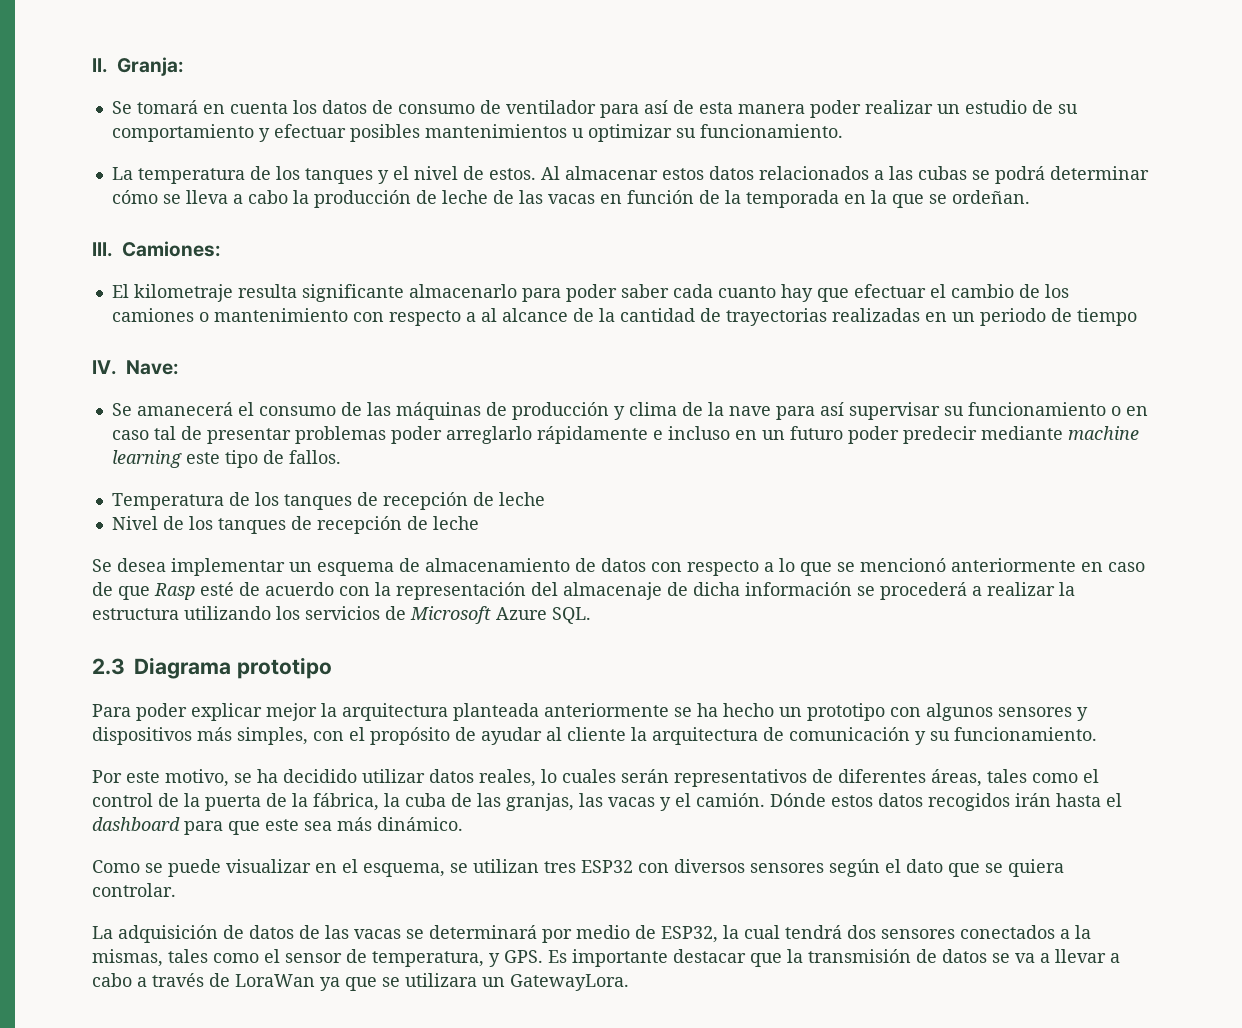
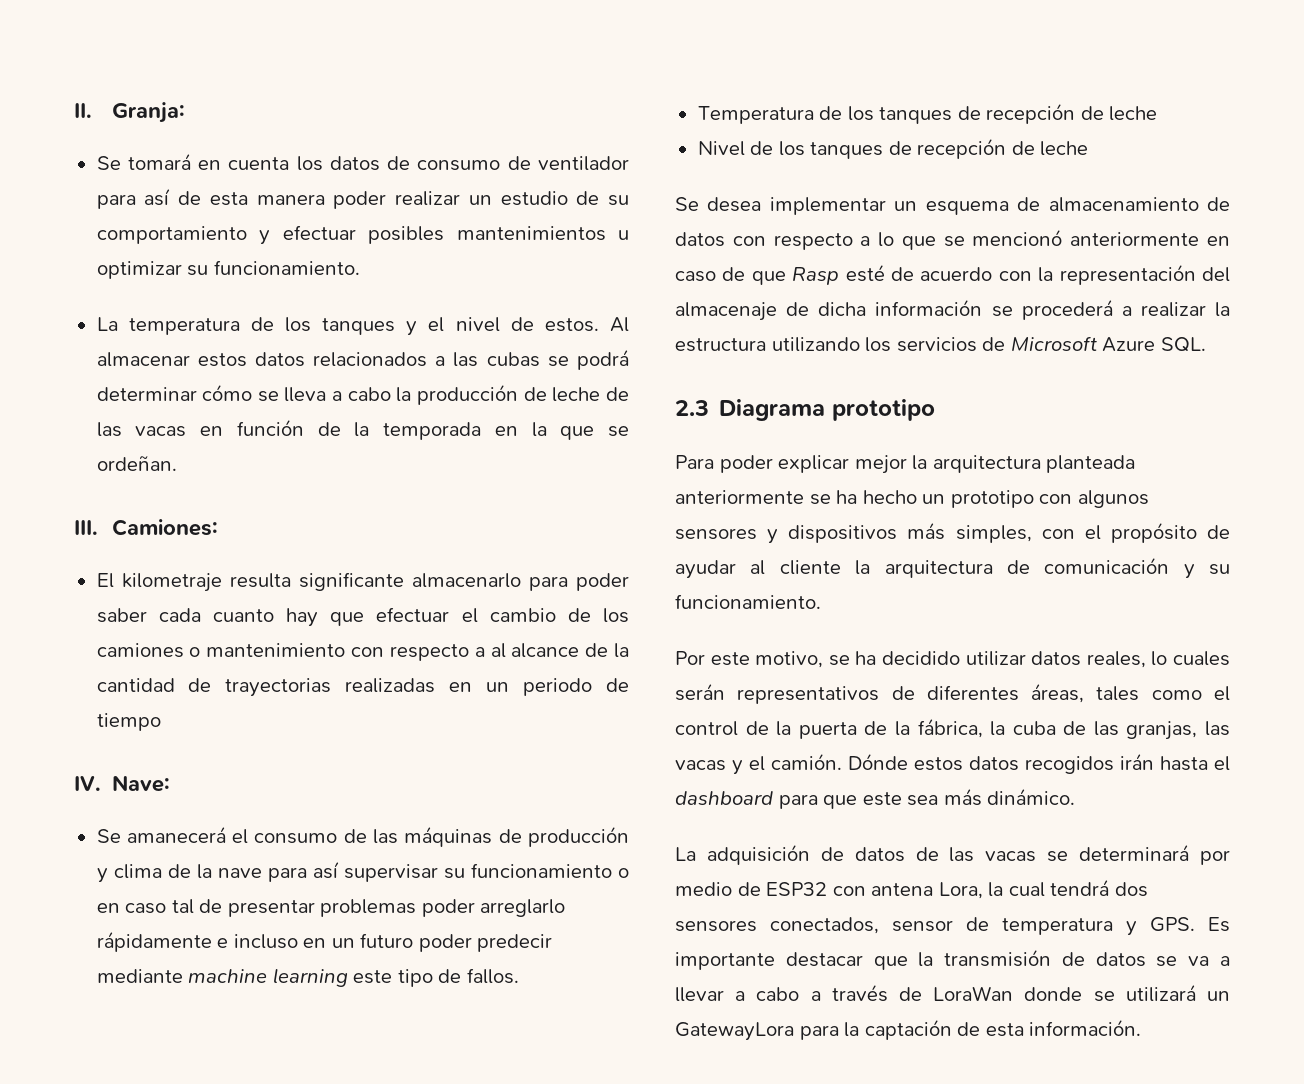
- Como se puede visualizar en el esquema, se utilizan tres ESP32 con diversos sensores según el dato que se quiera controlar.
- La adquisición de datos de las vacas se determinará por medio de ESP32, la cual tendrá dos sensores conectados a la mismas, tales como el sensor de temperatura, y GPS. Es importante destacar que la transmisión de datos se va a llevar a cabo a través de LoraWan ya que se utilizara un GatewayLora.
+ La adquisición de datos de las vacas se determinará por medio de ESP32 con antena Lora, la cual tendrá dos sensores conectados, sensor de temperatura y GPS. Es importante destacar que la transmisión de datos se va a llevar a cabo a través de LoraWan donde se utilizará un GatewayLora para la captación de esta información.

